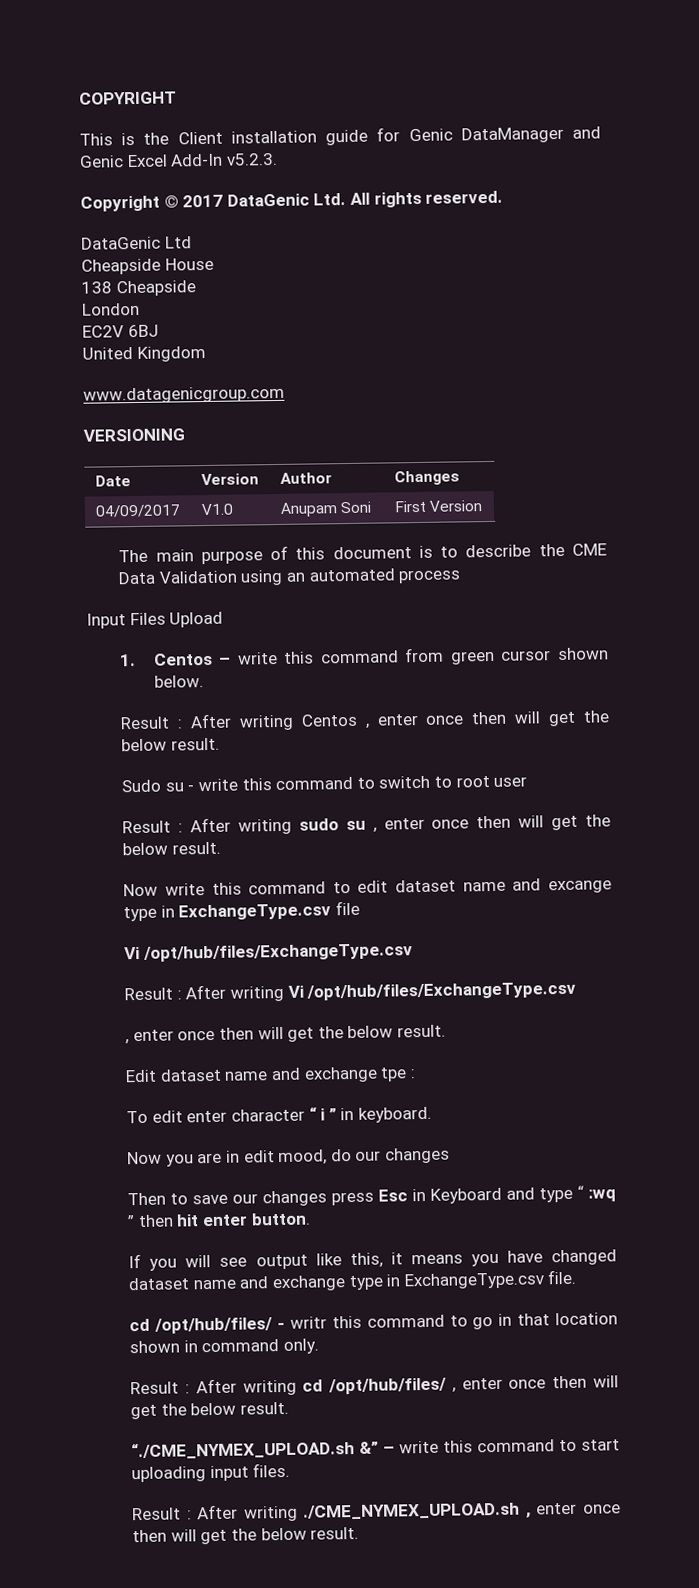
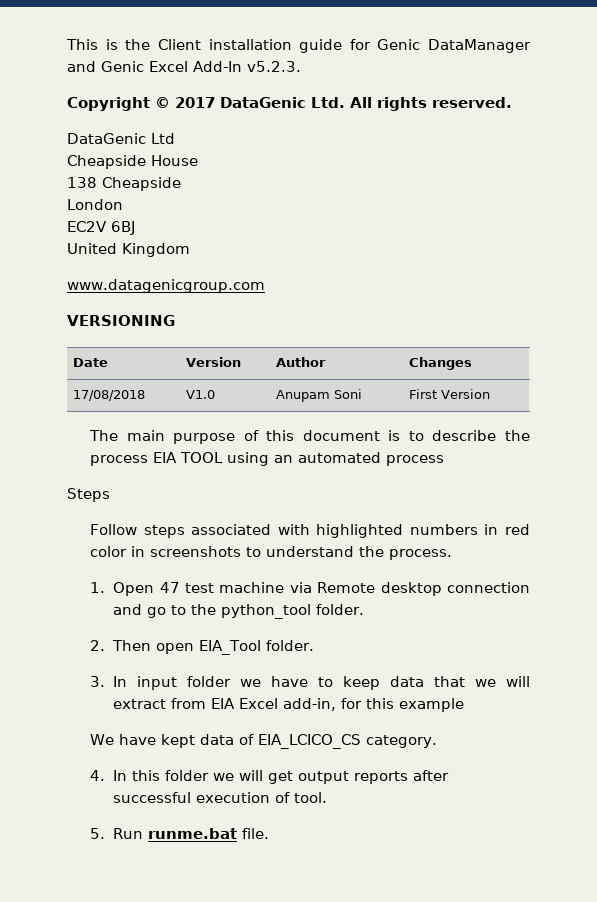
- COPYRIGHT
- 04/09/2017 | V1.0 | Anupam Soni | First Version
+ 17/08/2018 | V1.0 | Anupam Soni | First Version
- The main purpose of this document is to describe the CME Data Validation using an automated process
+ The main purpose of this document is to describe the process EIA TOOL using an automated process
- Input Files Upload
- 1. Centos – write this command from green cursor shown below.
- Result : After writing Centos , enter once then will get the below result.
- Sudo su - write this command to switch to root user
- Result : After writing sudo su , enter once then will get the below result.
- Now write this command to edit dataset name and excange type in ExchangeType.csv file
- Vi /opt/hub/files/ExchangeType.csv
- Result : After writing Vi /opt/hub/files/ExchangeType.csv
- , enter once then will get the below result.
- Edit dataset name and exchange tpe :
- To edit enter character “ i ” in keyboard.
- Now you are in edit mood, do our changes
- Then to save our changes press Esc in Keyboard and type “ :wq ” then hit enter button.
- If you will see output like this, it means you have changed dataset name and exchange type in ExchangeType.csv file.
- cd /opt/hub/files/ - writr this command to go in that location shown in command only.
- Result : After writing cd /opt/hub/files/ , enter once then will get the below result.
- “./CME_NYMEX_UPLOAD.sh &” – write this command to start uploading input files.
- Result : After writing ./CME_NYMEX_UPLOAD.sh , enter once then will get the below result.
+ Steps
+ Follow steps associated with highlighted numbers in red color in screenshots to understand the process.
+ 1. Open 47 test machine via Remote desktop connection and go to the python_tool folder.
+ 2. Then open EIA_Tool folder.
+ 3. In input folder we have to keep data that we will extract from EIA Excel add-in, for this example
+ We have kept data of EIA_LCICO_CS category.
+ 4. In this folder we will get output reports after successful execution of tool.
+ 5. Run runme.bat file.

